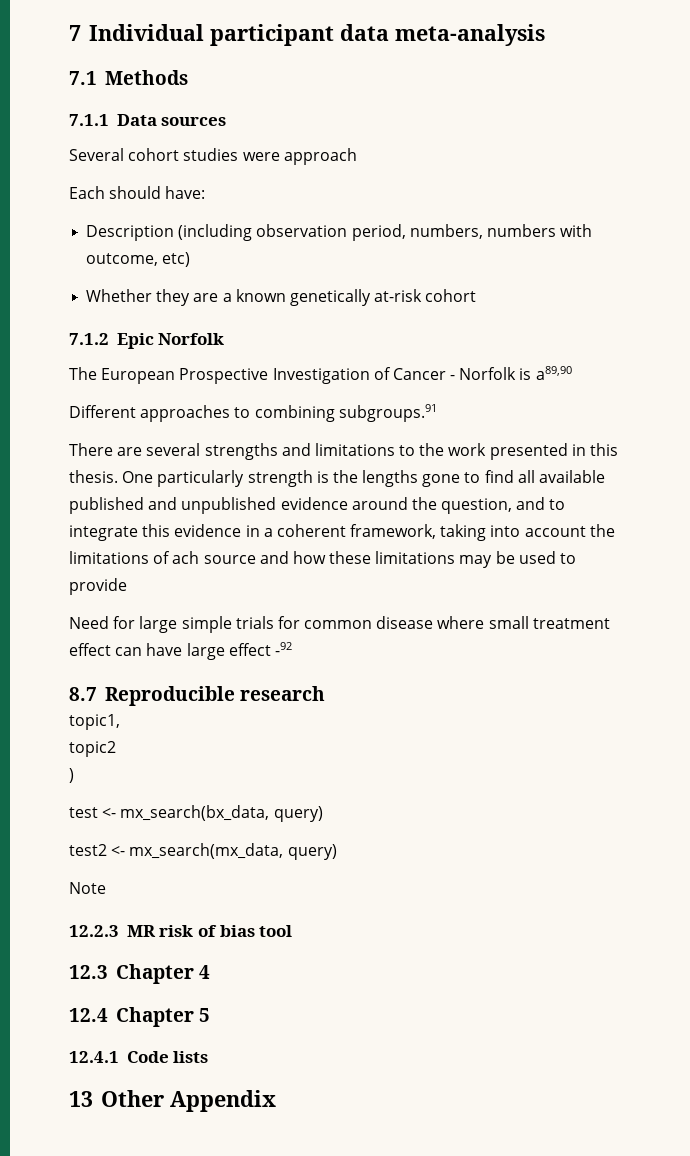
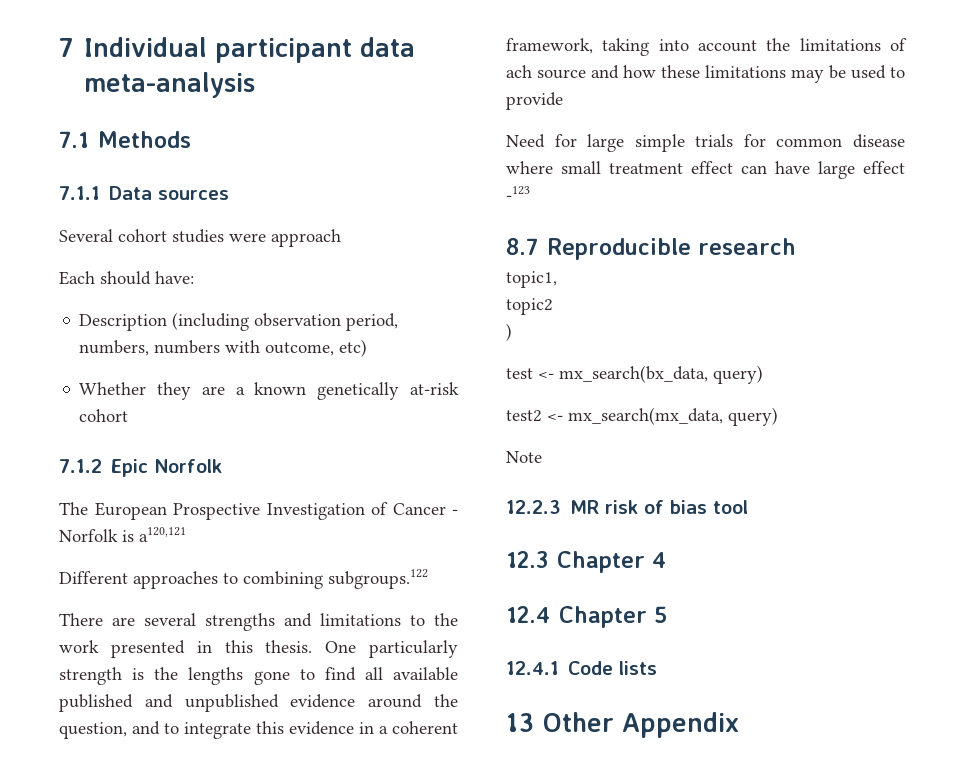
- The European Prospective Investigation of Cancer - Norfolk is a89,90
+ The European Prospective Investigation of Cancer - Norfolk is a120,121
- Different approaches to combining subgroups.91
+ Different approaches to combining subgroups.122
- Need for large simple trials for common disease where small treatment effect can have large effect -92
+ Need for large simple trials for common disease where small treatment effect can have large effect -123

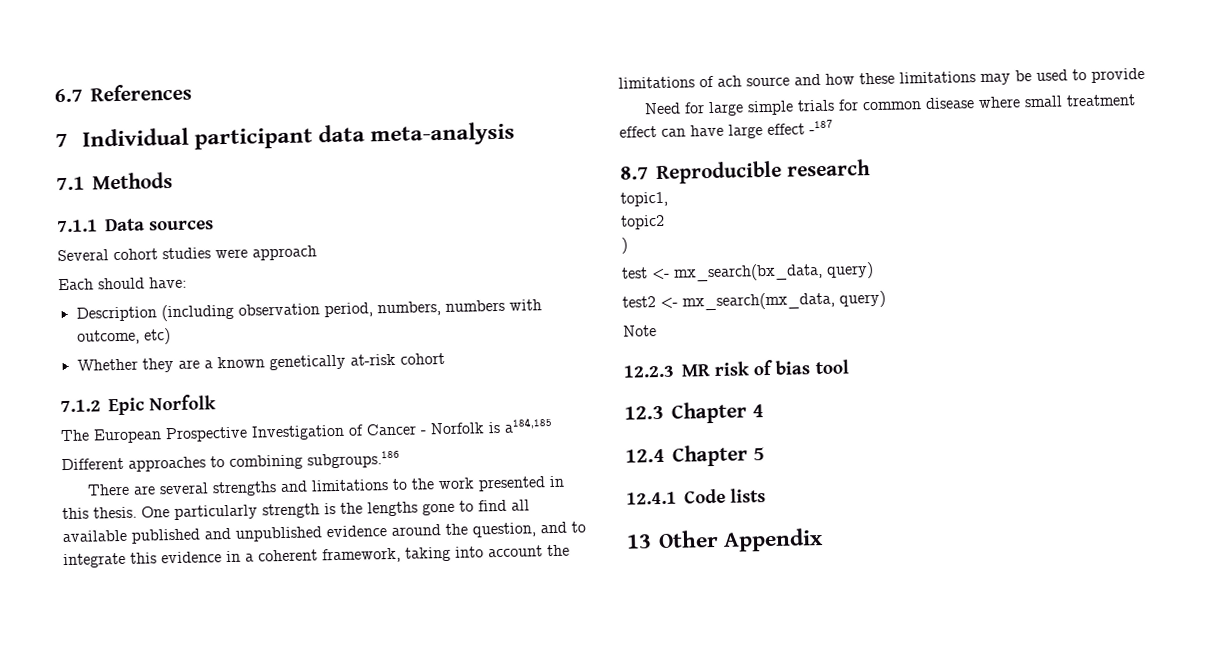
+ 6.7 References
- The European Prospective Investigation of Cancer - Norfolk is a120,121
+ The European Prospective Investigation of Cancer - Norfolk is a184,185
- Different approaches to combining subgroups.122
+ Different approaches to combining subgroups.186
- Need for large simple trials for common disease where small treatment effect can have large effect -123
+ Need for large simple trials for common disease where small treatment effect can have large effect -187

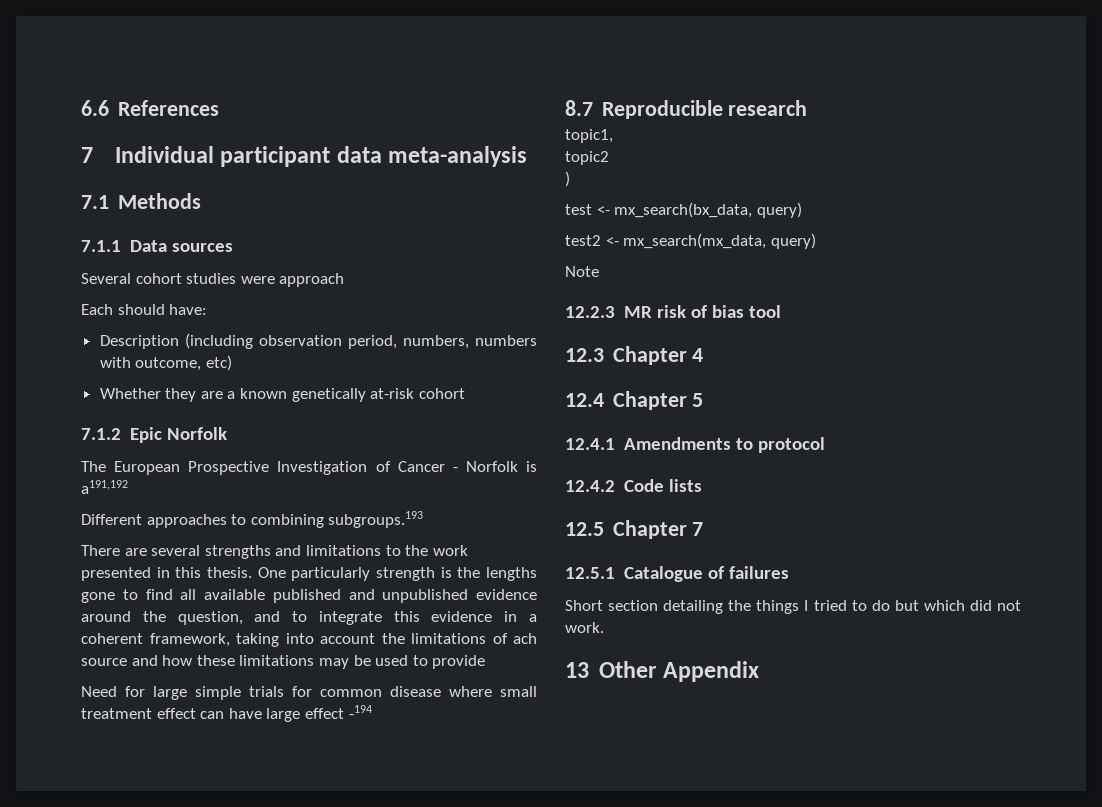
- 6.7 References
+ 6.6 References
- The European Prospective Investigation of Cancer - Norfolk is a184,185
+ The European Prospective Investigation of Cancer - Norfolk is a191,192
- Different approaches to combining subgroups.186
+ Different approaches to combining subgroups.193
- Need for large simple trials for common disease where small treatment effect can have large effect -187
+ Need for large simple trials for common disease where small treatment effect can have large effect -194
- 12.4.1 Code lists
+ 12.4.1 Amendments to protocol
+ 12.4.2 Code lists
+ 12.5 Chapter 7
+ 12.5.1 Catalogue of failures
+ Short section detailing the things I tried to do but which did not work.

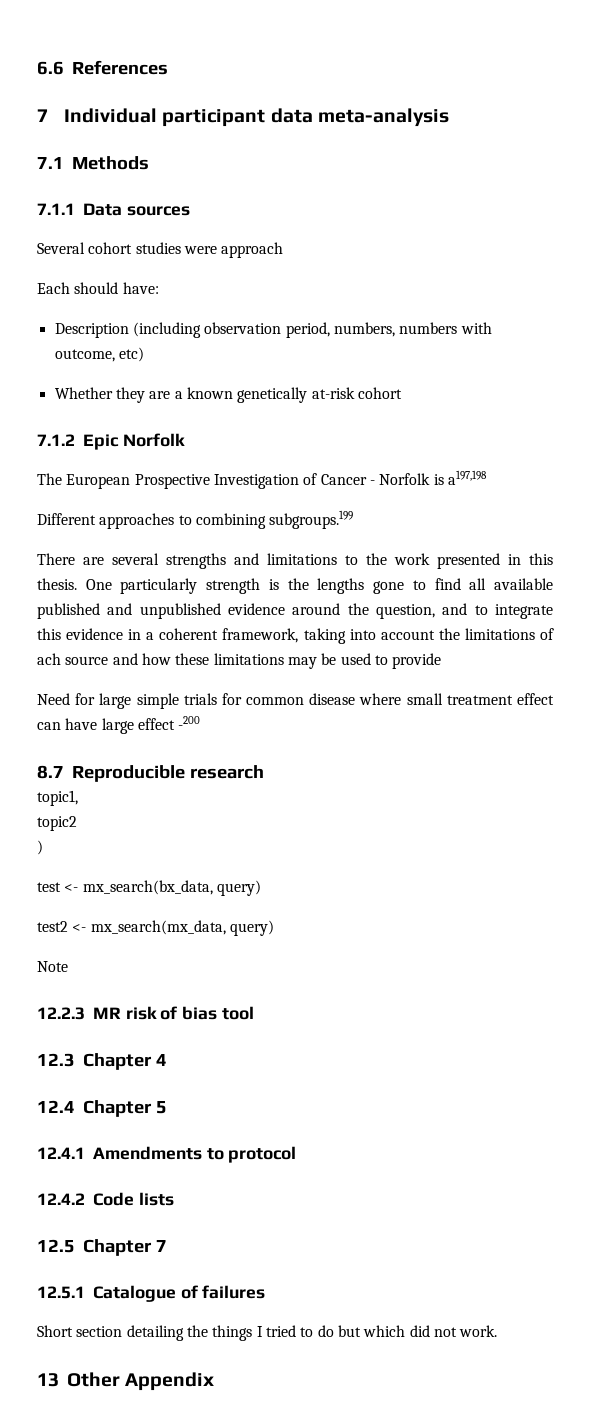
- The European Prospective Investigation of Cancer - Norfolk is a191,192
+ The European Prospective Investigation of Cancer - Norfolk is a197,198
- Different approaches to combining subgroups.193
+ Different approaches to combining subgroups.199
- Need for large simple trials for common disease where small treatment effect can have large effect -194
+ Need for large simple trials for common disease where small treatment effect can have large effect -200

